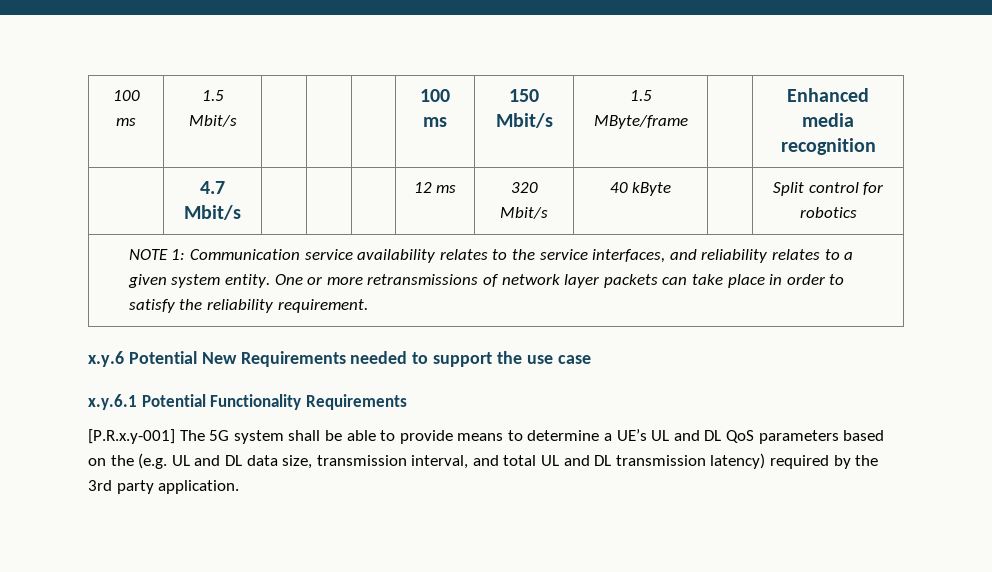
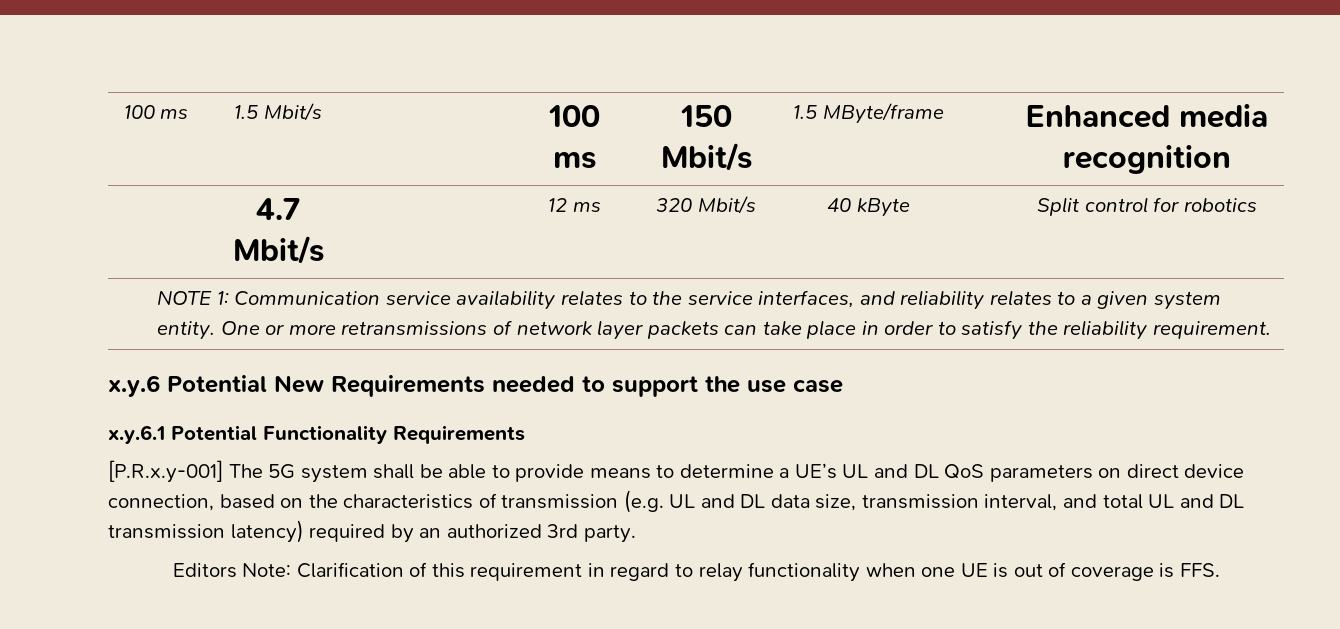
- [P.R.x.y-001] The 5G system shall be able to provide means to determine a UE’s UL and DL QoS parameters based on the (e.g. UL and DL data size, transmission interval, and total UL and DL transmission latency) required by the 3rd party application.
+ [P.R.x.y-001] The 5G system shall be able to provide means to determine a UE’s UL and DL QoS parameters on direct device connection, based on the characteristics of transmission (e.g. UL and DL data size, transmission interval, and total UL and DL transmission latency) required by an authorized 3rd party.
+ Editors Note: Clarification of this requirement in regard to relay functionality when one UE is out of coverage is FFS.

